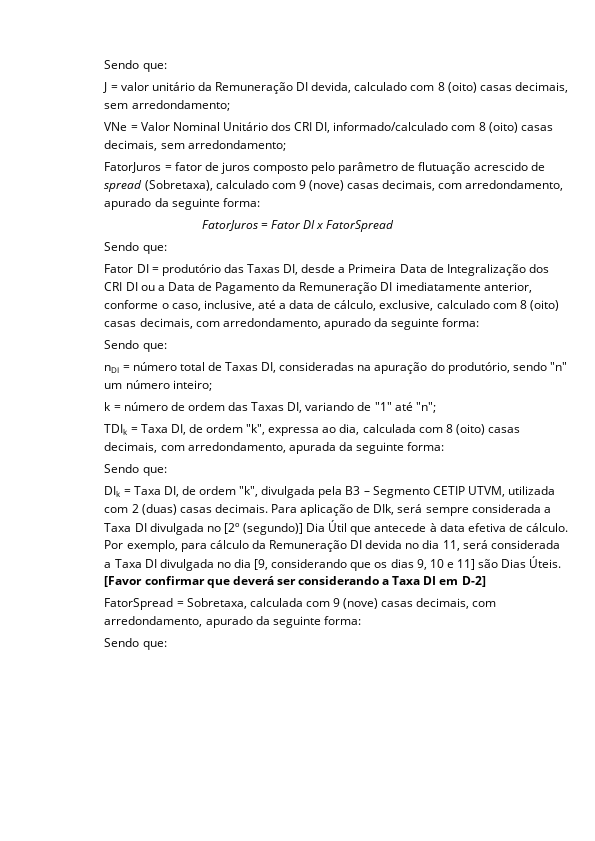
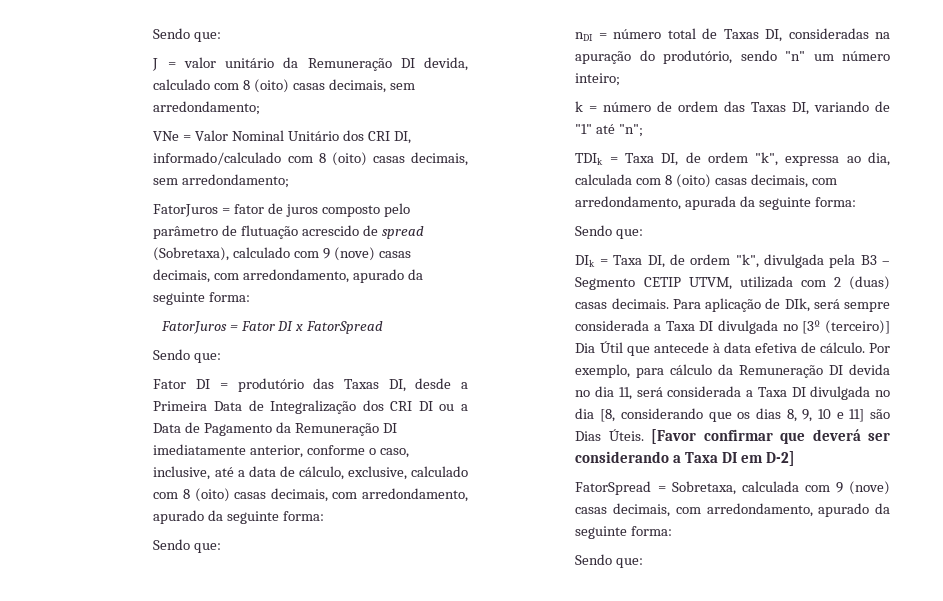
- Para aplicação de DIk, será sempre considerada a Taxa DI divulgada no [2º (segundo)] Dia Útil que antecede à data efetiva de cálculo.
+ Para aplicação de DIk, será sempre considerada a Taxa DI divulgada no [3º (terceiro)] Dia Útil que antecede à data efetiva de cálculo.
- Por exemplo, para cálculo da Remuneração DI devida no dia 11, será considerada a Taxa DI divulgada no dia [9, considerando que os dias 9, 10 e 11] são Dias Úteis.
+ Por exemplo, para cálculo da Remuneração DI devida no dia 11, será considerada a Taxa DI divulgada no dia [8, considerando que os dias 8, 9, 10 e 11] são Dias Úteis.

